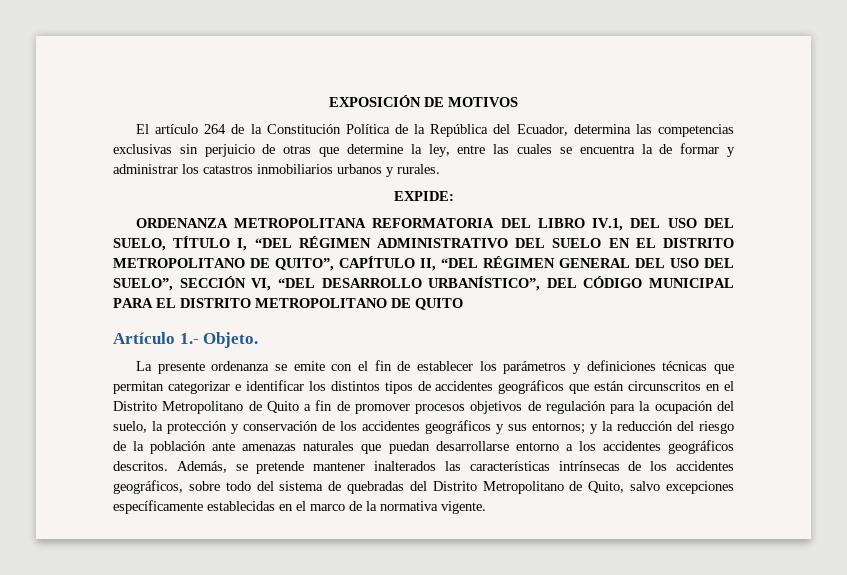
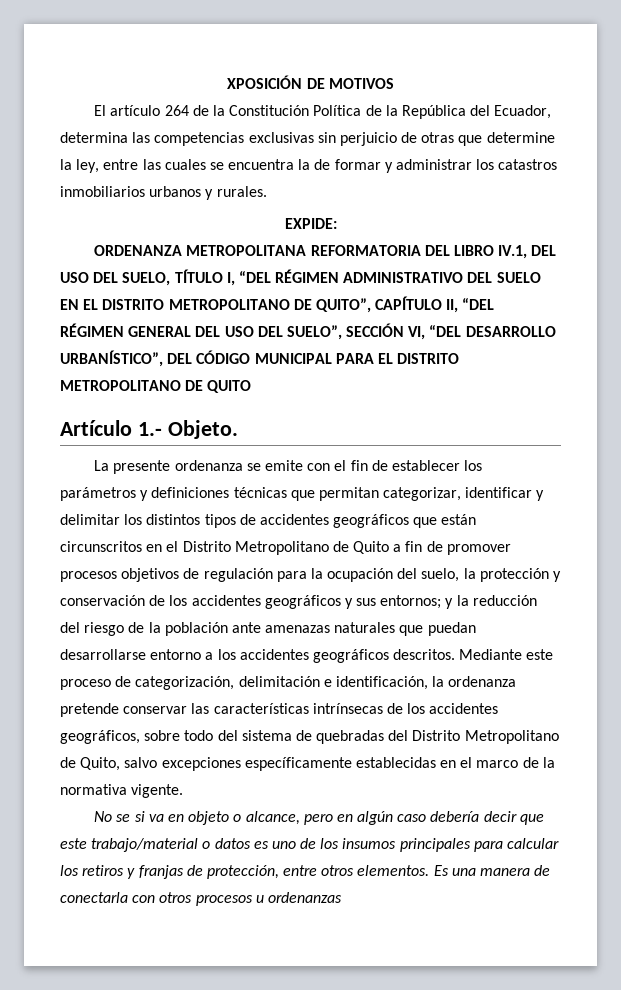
- EXPOSICIÓN DE MOTIVOS
+ XPOSICIÓN DE MOTIVOS
- La presente ordenanza se emite con el fin de establecer los parámetros y definiciones técnicas que permitan categorizar e identificar los distintos tipos de accidentes geográficos que están circunscritos en el Distrito Metropolitano de Quito a fin de promover procesos objetivos de regulación para la ocupación del suelo, la protección y conservación de los accidentes geográficos y sus entornos;
+ La presente ordenanza se emite con el fin de establecer los parámetros y definiciones técnicas que permitan categorizar, identificar y delimitar los distintos tipos de accidentes geográficos que están circunscritos en el Distrito Metropolitano de Quito a fin de promover procesos objetivos de regulación para la ocupación del suelo, la protección y conservación de los accidentes geográficos y sus entornos;
- Además, se pretende mantener inalterados las características intrínsecas de los accidentes geográficos, sobre todo del sistema de quebradas del Distrito Metropolitano de Quito, salvo excepciones específicamente establecidas en el marco de la normativa vigente.
+ Mediante este proceso de categorización, delimitación e identificación, la ordenanza pretende conservar las características intrínsecas de los accidentes geográficos, sobre todo del sistema de quebradas del Distrito Metropolitano de Quito, salvo excepciones específicamente establecidas en el marco de la normativa vigente.
+ No se si va en objeto o alcance, pero en algún caso debería decir que este trabajo/material o datos es uno de los insumos principales para calcular los retiros y franjas de protección, entre otros elementos. Es una manera de conectarla con otros procesos u ordenanzas

